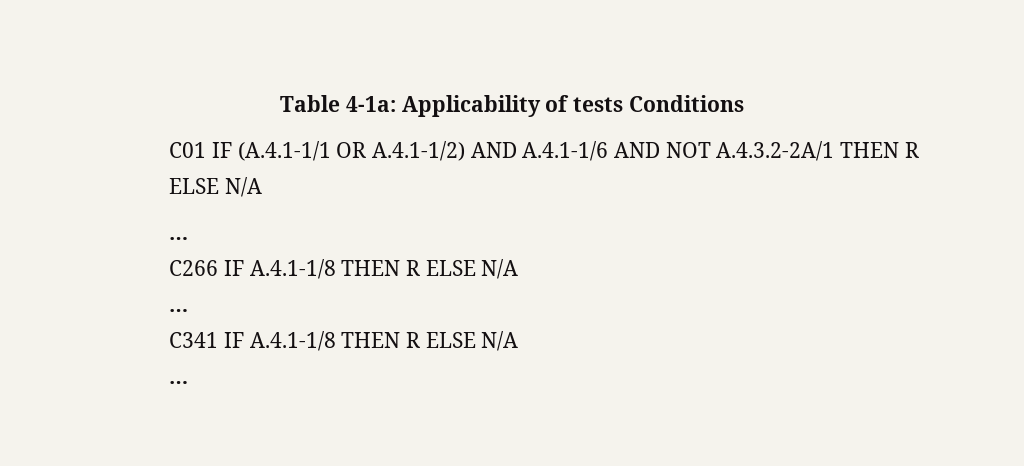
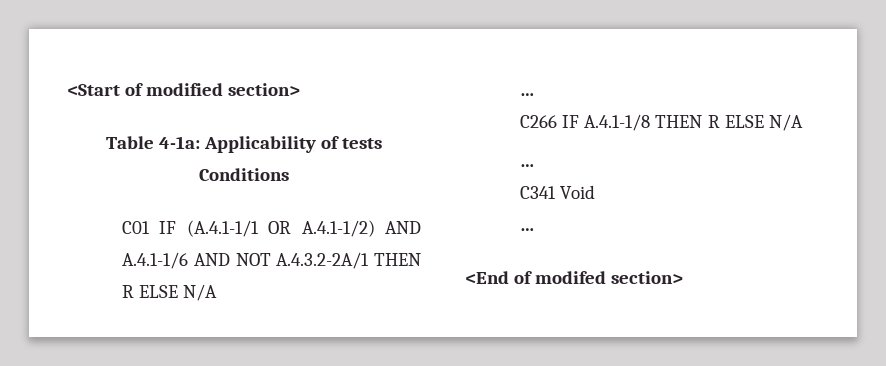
+ <Start of modified section>
- C341 IF A.4.1-1/8 THEN R ELSE N/A
+ C341 Void
  …
+ <End of modifed section>

